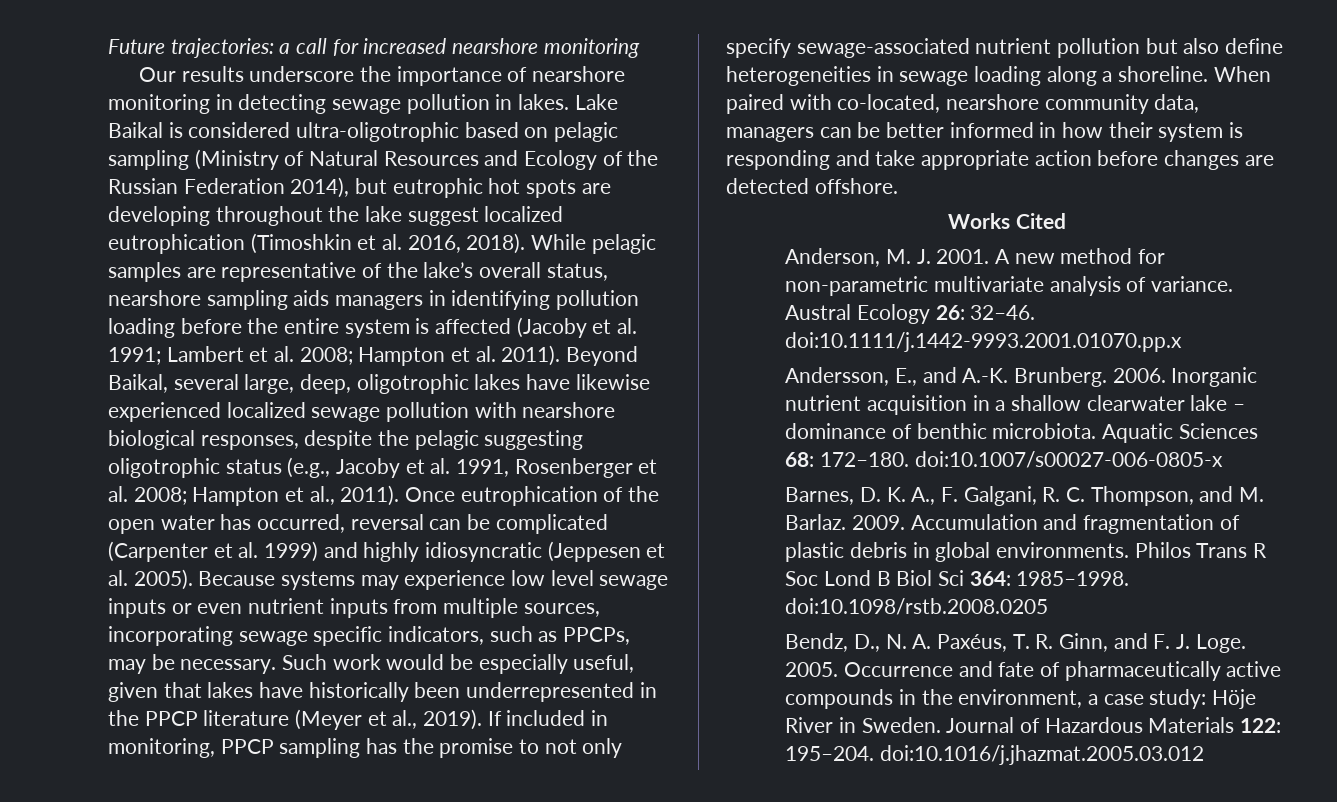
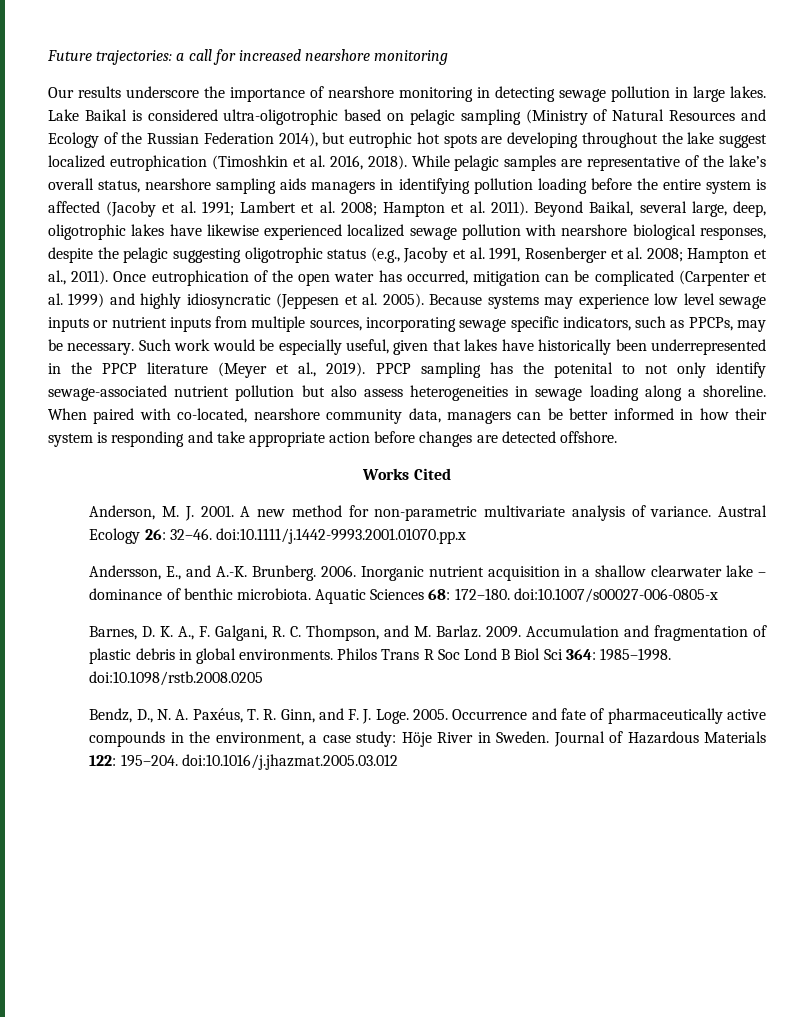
- Our results underscore the importance of nearshore monitoring in detecting sewage pollution in lakes.
+ Our results underscore the importance of nearshore monitoring in detecting sewage pollution in large lakes.
- Once eutrophication of the open water has occurred, reversal can be complicated (Carpenter et al. 1999) and highly idiosyncratic (Jeppesen et al. 2005).
+ Once eutrophication of the open water has occurred, mitigation can be complicated (Carpenter et al. 1999) and highly idiosyncratic (Jeppesen et al. 2005).
- Because systems may experience low level sewage inputs or even nutrient inputs from multiple sources, incorporating sewage specific indicators, such as PPCPs, may be necessary.
+ Because systems may experience low level sewage inputs or nutrient inputs from multiple sources, incorporating sewage specific indicators, such as PPCPs, may be necessary.
- If included in monitoring, PPCP sampling has the promise to not only specify sewage-associated nutrient pollution but also define heterogeneities in sewage loading along a shoreline.
+ PPCP sampling has the potenital to not only identify sewage-associated nutrient pollution but also assess heterogeneities in sewage loading along a shoreline.

